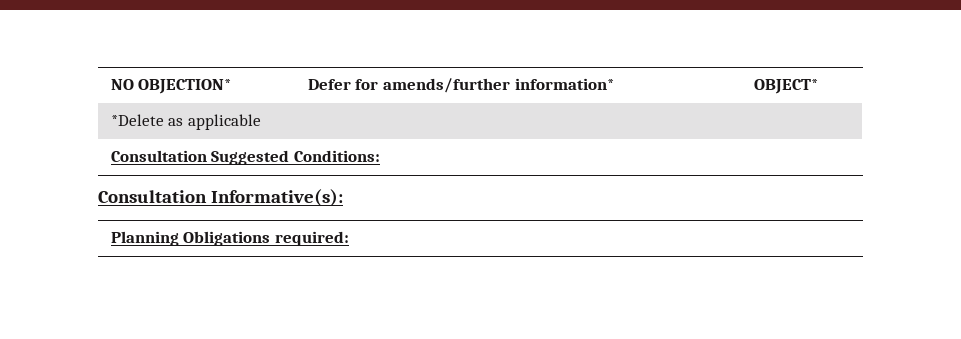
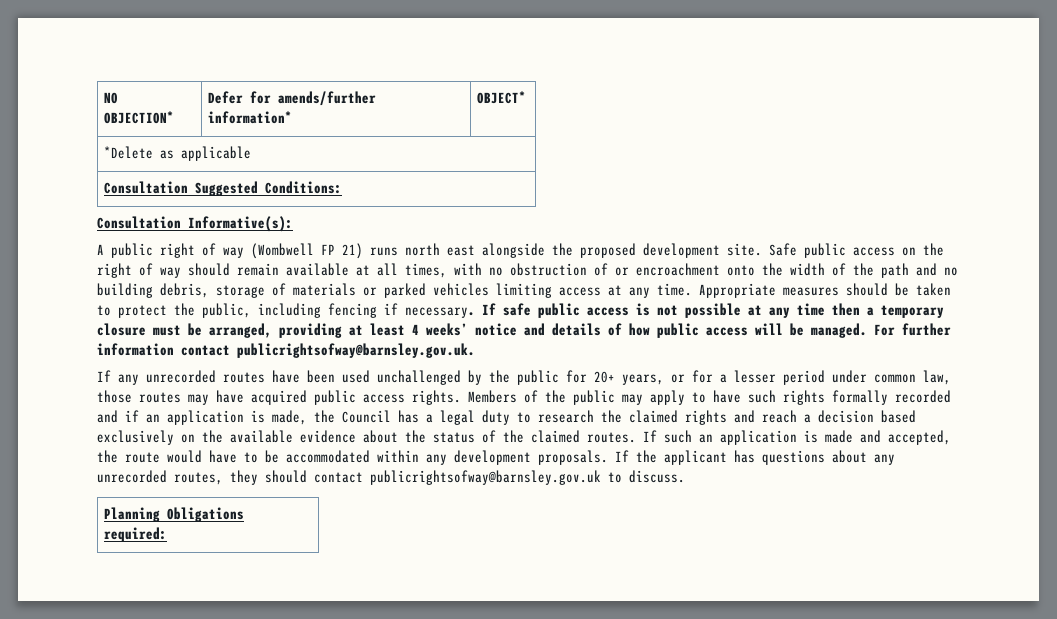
+ A public right of way (Wombwell FP 21) runs north east alongside the proposed development site. Safe public access on the right of way should remain available at all times, with no obstruction of or encroachment onto the width of the path and no building debris, storage of materials or parked vehicles limiting access at any time. Appropriate measures should be taken to protect the public, including fencing if necessary. If safe public access is not possible at any time then a temporary closure must be arranged, providing at least 4 weeks’ notice and details of how public access will be managed. For further information contact publicrightsofway@barnsley.gov.uk.
+ If any unrecorded routes have been used unchallenged by the public for 20+ years, or for a lesser period under common law, those routes may have acquired public access rights. Members of the public may apply to have such rights formally recorded and if an application is made, the Council has a legal duty to research the claimed rights and reach a decision based exclusively on the available evidence about the status of the claimed routes. If such an application is made and accepted, the route would have to be accommodated within any development proposals. If the applicant has questions about any unrecorded routes, they should contact publicrightsofway@barnsley.gov.uk to discuss.

